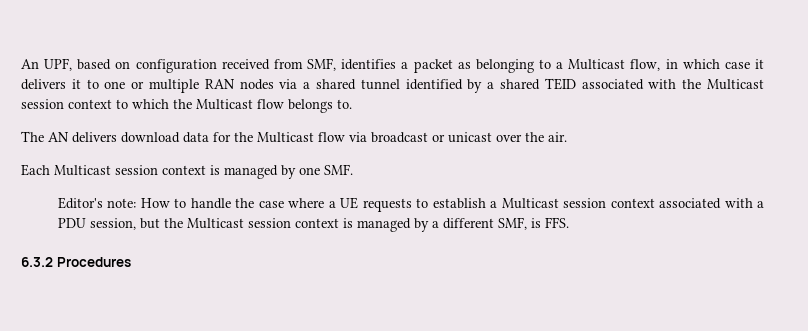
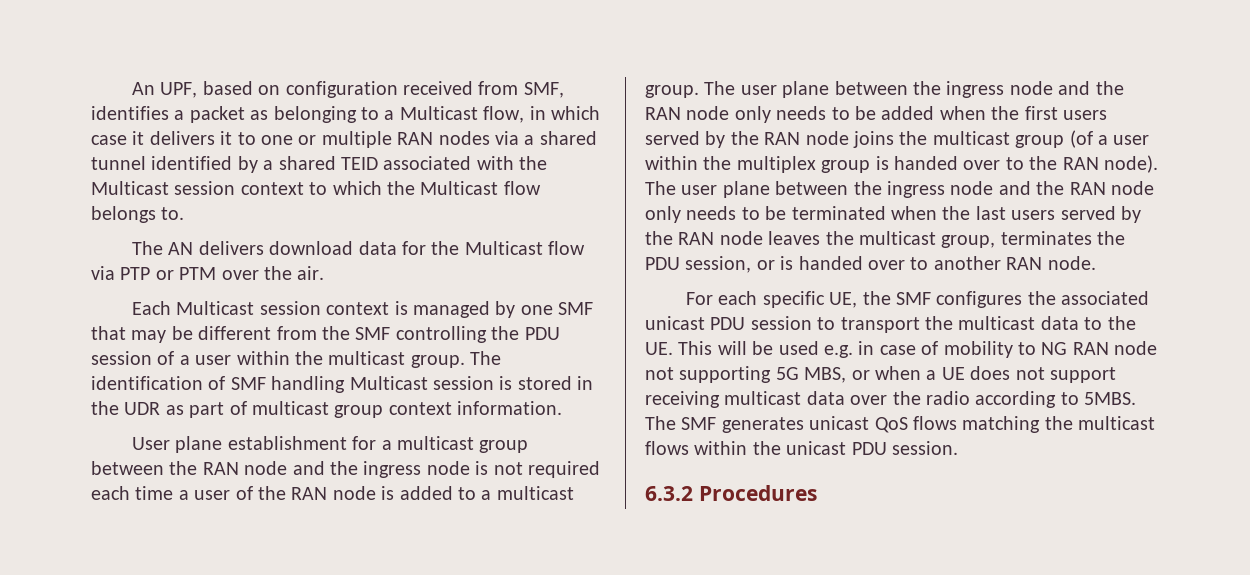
- The AN delivers download data for the Multicast flow via broadcast or unicast over the air.
+ The AN delivers download data for the Multicast flow via PTP or PTM over the air.
- Each Multicast session context is managed by one SMF.
- Editor's note: How to handle the case where a UE requests to establish a Multicast session context associated with a PDU session, but the Multicast session context is managed by a different SMF, is FFS.
+ Each Multicast session context is managed by one SMF that may be different from the SMF controlling the PDU session of a user within the multicast group. The identification of SMF handling Multicast session is stored in the UDR as part of multicast group context information.
+ User plane establishment for a multicast group between the RAN node and the ingress node is not required each time a user of the RAN node is added to a multicast group. The user plane between the ingress node and the RAN node only needs to be added when the first users served by the RAN node joins the multicast group (of a user within the multiplex group is handed over to the RAN node). The user plane between the ingress node and the RAN node only needs to be terminated when the last users served by the RAN node leaves the multicast group, terminates the PDU session, or is handed over to another RAN node.
+ For each specific UE, the SMF configures the associated unicast PDU session to transport the multicast data to the UE. This will be used e.g. in case of mobility to NG RAN node not supporting 5G MBS, or when a UE does not support receiving multicast data over the radio according to 5MBS. The SMF generates unicast QoS flows matching the multicast flows within the unicast PDU session.

